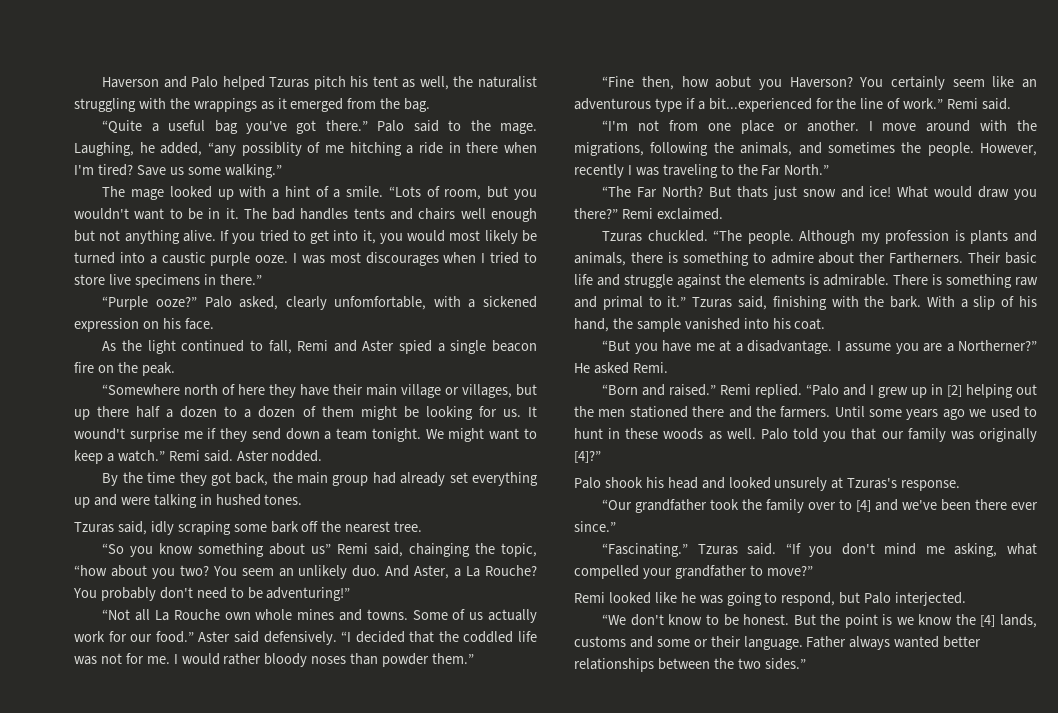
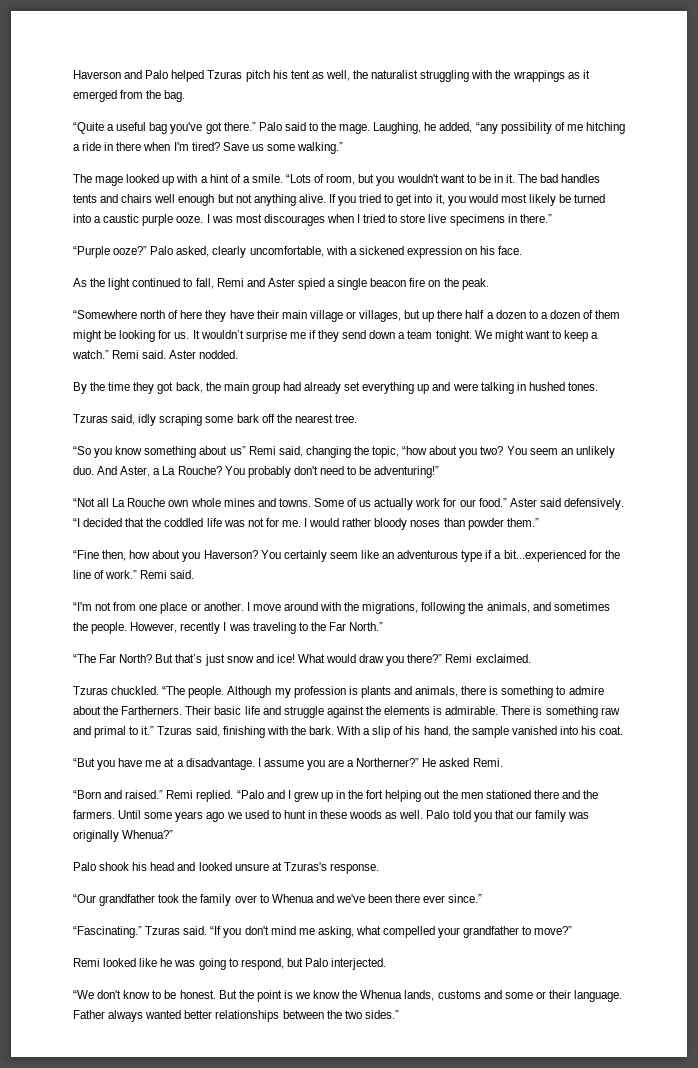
- Laughing, he added, “any possiblity of me hitching a ride in there when I'm tired?
+ Laughing, he added, “any possibility of me hitching a ride in there when I'm tired?
- Palo asked, clearly unfomfortable, with a sickened expression on his face.
+ Palo asked, clearly uncomfortable, with a sickened expression on his face.
- It wound't surprise me if they send down a team tonight.
+ It wouldn’t surprise me if they send down a team tonight.
- “So you know something about us” Remi said, chainging the topic, “how about you two?
+ “So you know something about us” Remi said, changing the topic, “how about you two?
- “Fine then, how aobut you Haverson?
+ “Fine then, how about you Haverson?
- But thats just snow and ice!
+ But that’s just snow and ice!
- Although my profession is plants and animals, there is something to admire about ther Fartherners.
+ Although my profession is plants and animals, there is something to admire about the Fartherners.
- “Palo and I grew up in [2] helping out the men stationed there and the farmers.
+ “Palo and I grew up in the fort helping out the men stationed there and the farmers.
- Palo told you that our family was originally [4]?”
+ Palo told you that our family was originally Whenua?”
- Palo shook his head and looked unsurely at Tzuras's response.
+ Palo shook his head and looked unsure at Tzuras's response.
- “Our grandfather took the family over to [4] and we've been there ever since.”
+ “Our grandfather took the family over to Whenua and we've been there ever since.”
- But the point is we know the [4] lands, customs and some or their language.
+ But the point is we know the Whenua lands, customs and some or their language.

